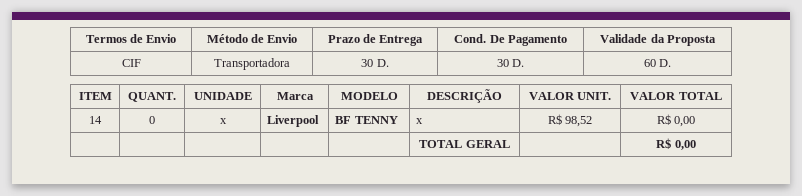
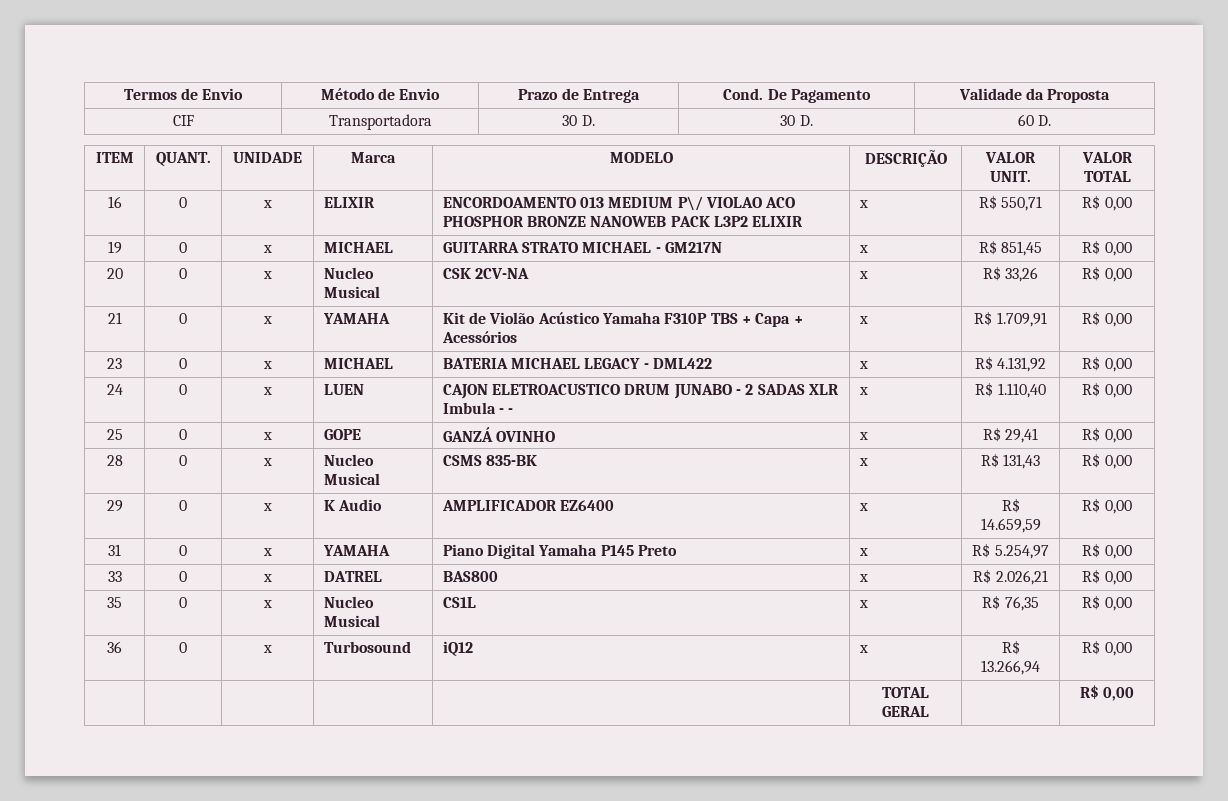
- 14 | 0 | x | Liverpool | BF TENNY | x | R$ 98,52 | R$ 0,00
+ 16 | 0 | x | ELIXIR | ENCORDOAMENTO 013 MEDIUM P\/ VIOLAO ACO PHOSPHOR BRONZE NANOWEB PACK L3P2 ELIXIR | x | R$ 550,71 | R$ 0,00
+ 19 | 0 | x | MICHAEL | GUITARRA STRATO MICHAEL - GM217N | x | R$ 851,45 | R$ 0,00
+ 20 | 0 | x | Nucleo Musical | CSK 2CV-NA | x | R$ 33,26 | R$ 0,00
+ 21 | 0 | x | YAMAHA | Kit de Violão Acústico Yamaha F310P TBS + Capa + Acessórios | x | R$ 1.709,91 | R$ 0,00
+ 23 | 0 | x | MICHAEL | BATERIA MICHAEL LEGACY - DML422 | x | R$ 4.131,92 | R$ 0,00
+ 24 | 0 | x | LUEN | CAJON ELETROACUSTICO DRUM JUNABO - 2 SADAS XLR Imbula - - | x | R$ 1.110,40 | R$ 0,00
+ 25 | 0 | x | GOPE | GANZÁ OVINHO | x | R$ 29,41 | R$ 0,00
+ 28 | 0 | x | Nucleo Musical | CSMS 835-BK | x | R$ 131,43 | R$ 0,00
+ 29 | 0 | x | K Audio | AMPLIFICADOR EZ6400 | x | R$ 14.659,59 | R$ 0,00
+ 31 | 0 | x | YAMAHA | Piano Digital Yamaha P145 Preto | x | R$ 5.254,97 | R$ 0,00
+ 33 | 0 | x | DATREL | BAS800 | x | R$ 2.026,21 | R$ 0,00
+ 35 | 0 | x | Nucleo Musical | CS1L | x | R$ 76,35 | R$ 0,00
+ 36 | 0 | x | Turbosound | iQ12 | x | R$ 13.266,94 | R$ 0,00

